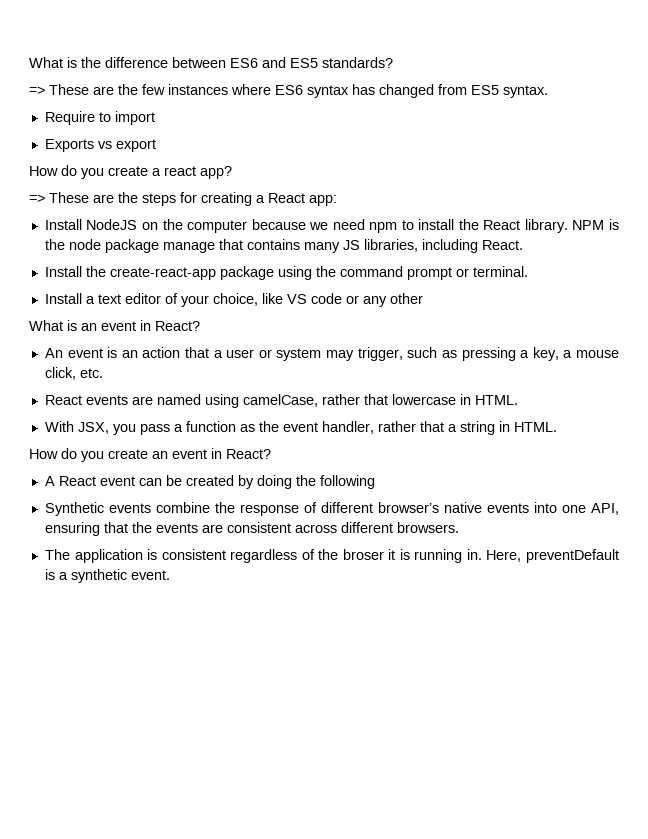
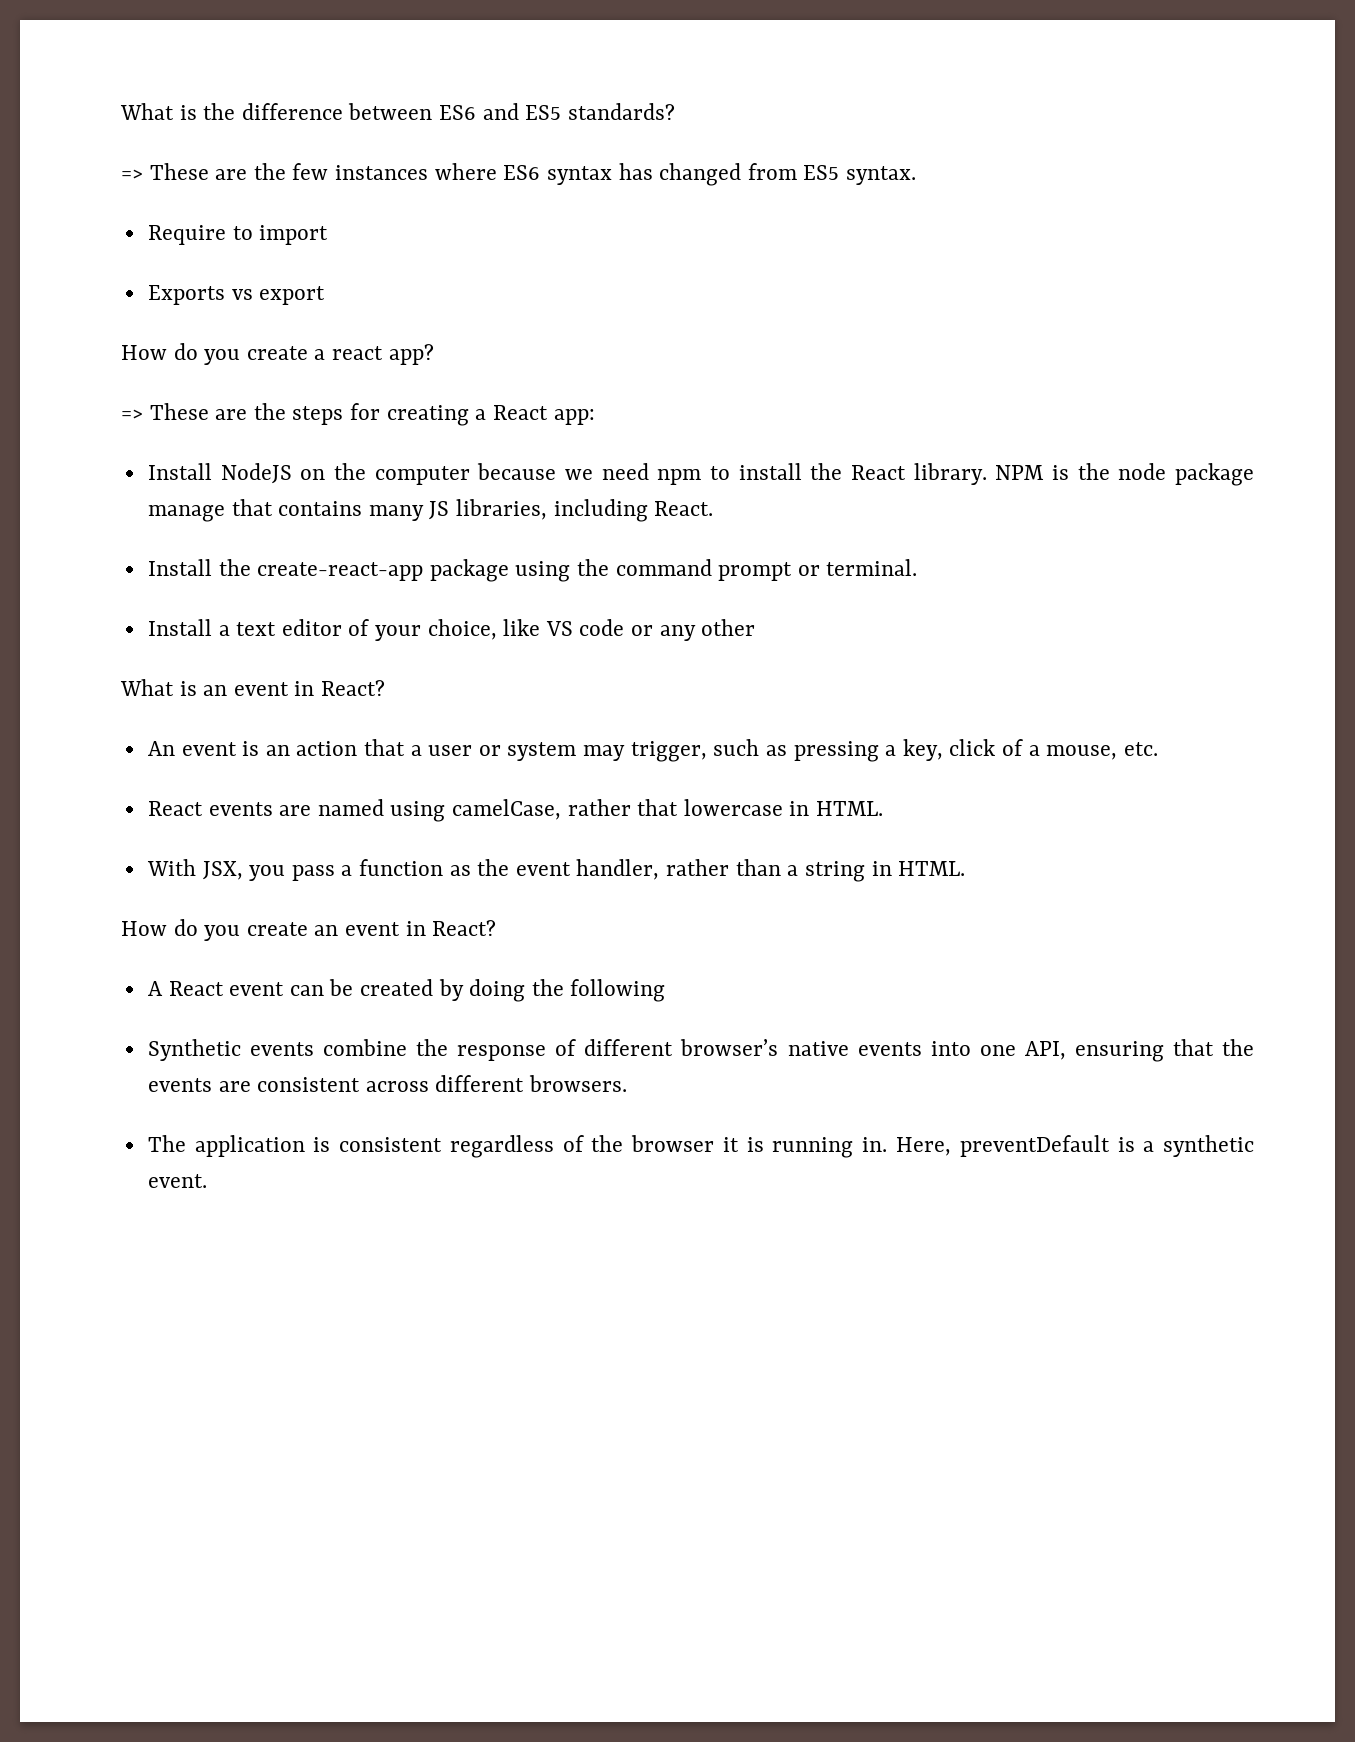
- An event is an action that a user or system may trigger, such as pressing a key, a mouse click, etc.
+ An event is an action that a user or system may trigger, such as pressing a key, click of a mouse, etc.
- With JSX, you pass a function as the event handler, rather that a string in HTML.
+ With JSX, you pass a function as the event handler, rather than a string in HTML.
- The application is consistent regardless of the broser it is running in.
+ The application is consistent regardless of the browser it is running in.

